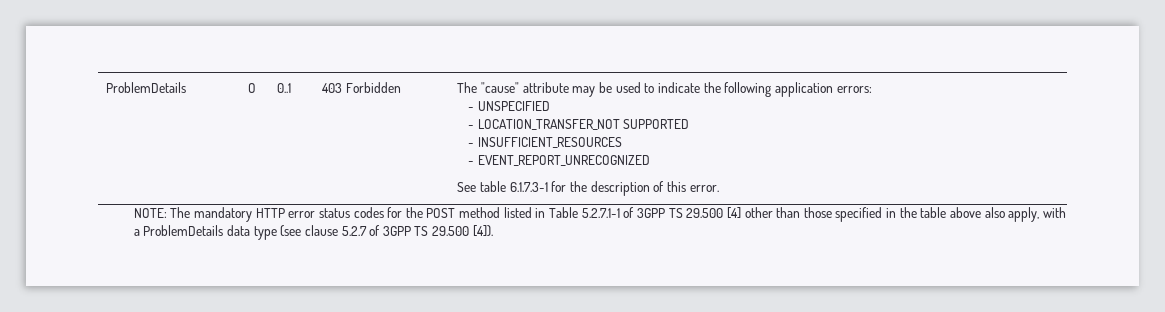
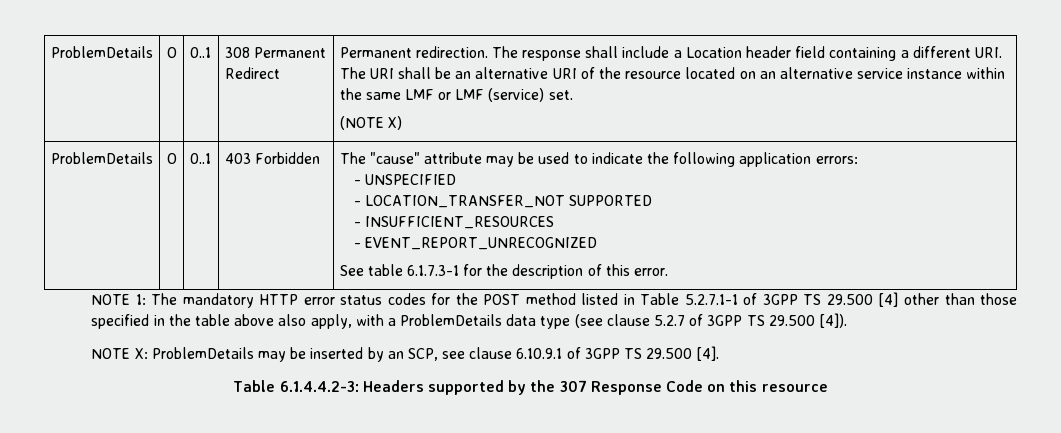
+ ProblemDetails | O | 0..1 | 308 Permanent Redirect | Permanent redirection. The response shall include a Location header field containing a different URI. The URI shall be an alternative URI of the resource located on an alternative service instance within the same LMF or LMF (service) set.
+ (NOTE X)
- NOTE: The mandatory HTTP error status codes for the POST method listed in Table 5.2.7.1-1 of 3GPP TS 29.500 [4] other than those specified in the table above also apply, with a ProblemDetails data type (see clause 5.2.7 of 3GPP TS 29.500 [4]).
+ NOTE 1: The mandatory HTTP error status codes for the POST method listed in Table 5.2.7.1-1 of 3GPP TS 29.500 [4] other than those specified in the table above also apply, with a ProblemDetails data type (see clause 5.2.7 of 3GPP TS 29.500 [4]).
+ NOTE X: ProblemDetails may be inserted by an SCP, see clause 6.10.9.1 of 3GPP TS 29.500 [4].
+ Table 6.1.4.4.2-3: Headers supported by the 307 Response Code on this resource

